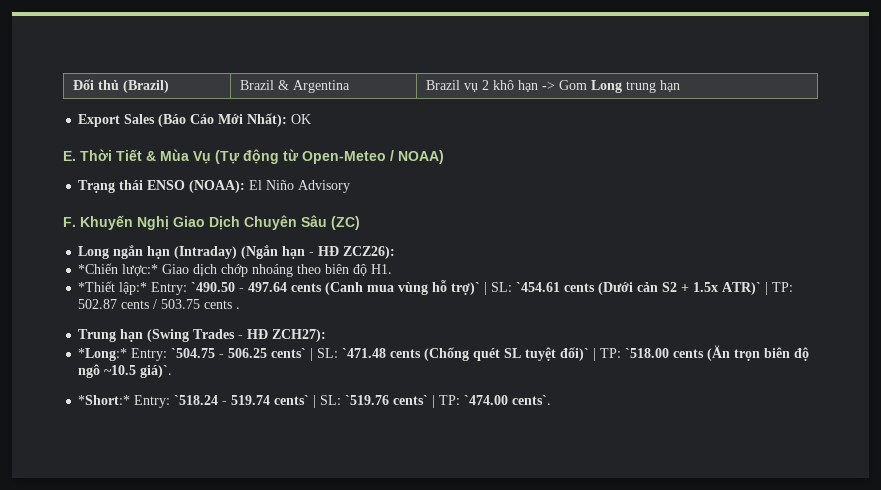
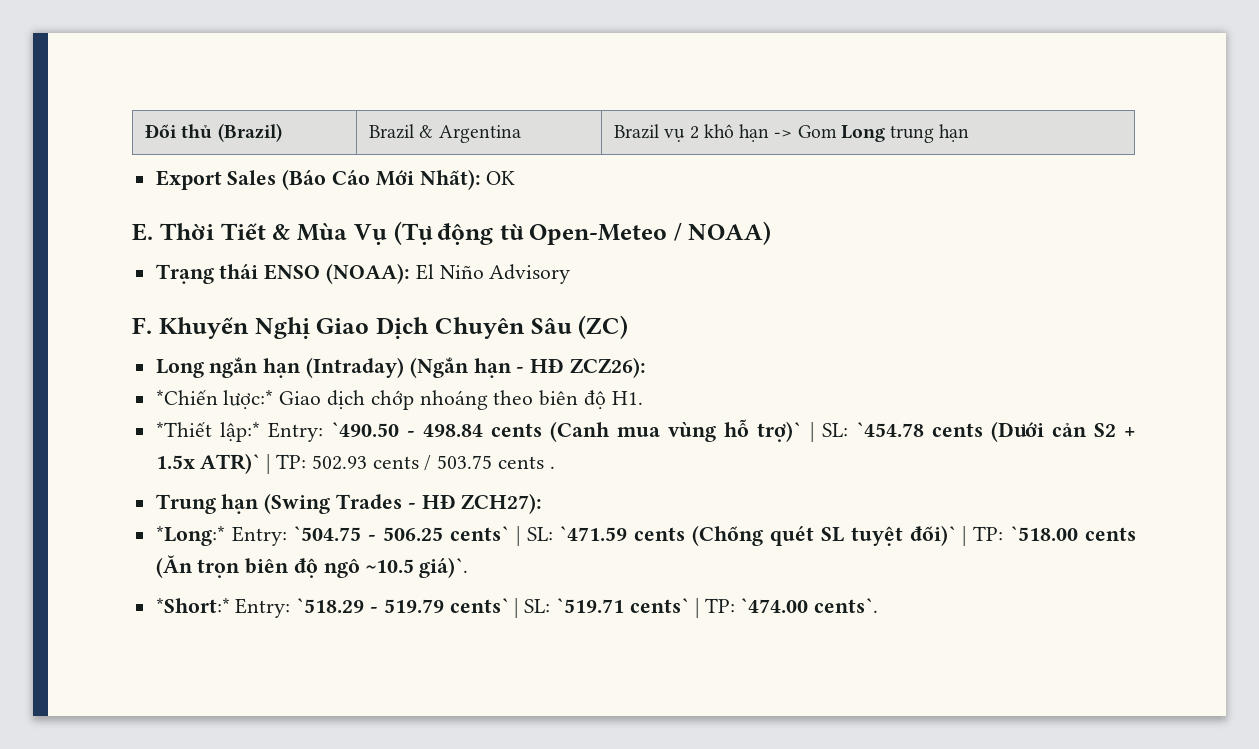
- *Thiết lập:* Entry: `490.50 - 497.64 cents (Canh mua vùng hỗ trợ)` | SL: `454.61 cents (Dưới cản S2 + 1.5x ATR)` | TP: 502.87 cents / 503.75 cents .
+ *Thiết lập:* Entry: `490.50 - 498.84 cents (Canh mua vùng hỗ trợ)` | SL: `454.78 cents (Dưới cản S2 + 1.5x ATR)` | TP: 502.93 cents / 503.75 cents .
- *Long:* Entry: `504.75 - 506.25 cents` | SL: `471.48 cents (Chống quét SL tuyệt đối)` | TP: `518.00 cents (Ăn trọn biên độ ngô ~10.5 giá)`.
+ *Long:* Entry: `504.75 - 506.25 cents` | SL: `471.59 cents (Chống quét SL tuyệt đối)` | TP: `518.00 cents (Ăn trọn biên độ ngô ~10.5 giá)`.
- *Short:* Entry: `518.24 - 519.74 cents` | SL: `519.76 cents` | TP: `474.00 cents`.
+ *Short:* Entry: `518.29 - 519.79 cents` | SL: `519.71 cents` | TP: `474.00 cents`.

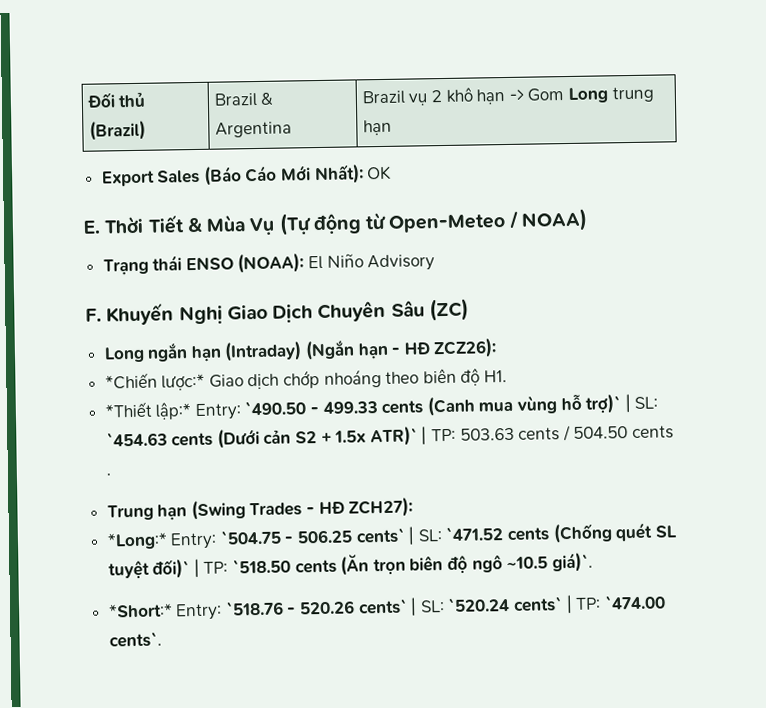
- *Thiết lập:* Entry: `490.50 - 498.84 cents (Canh mua vùng hỗ trợ)` | SL: `454.78 cents (Dưới cản S2 + 1.5x ATR)` | TP: 502.93 cents / 503.75 cents .
+ *Thiết lập:* Entry: `490.50 - 499.33 cents (Canh mua vùng hỗ trợ)` | SL: `454.63 cents (Dưới cản S2 + 1.5x ATR)` | TP: 503.63 cents / 504.50 cents .
- *Long:* Entry: `504.75 - 506.25 cents` | SL: `471.59 cents (Chống quét SL tuyệt đối)` | TP: `518.00 cents (Ăn trọn biên độ ngô ~10.5 giá)`.
+ *Long:* Entry: `504.75 - 506.25 cents` | SL: `471.52 cents (Chống quét SL tuyệt đối)` | TP: `518.50 cents (Ăn trọn biên độ ngô ~10.5 giá)`.
- *Short:* Entry: `518.29 - 519.79 cents` | SL: `519.71 cents` | TP: `474.00 cents`.
+ *Short:* Entry: `518.76 - 520.26 cents` | SL: `520.24 cents` | TP: `474.00 cents`.

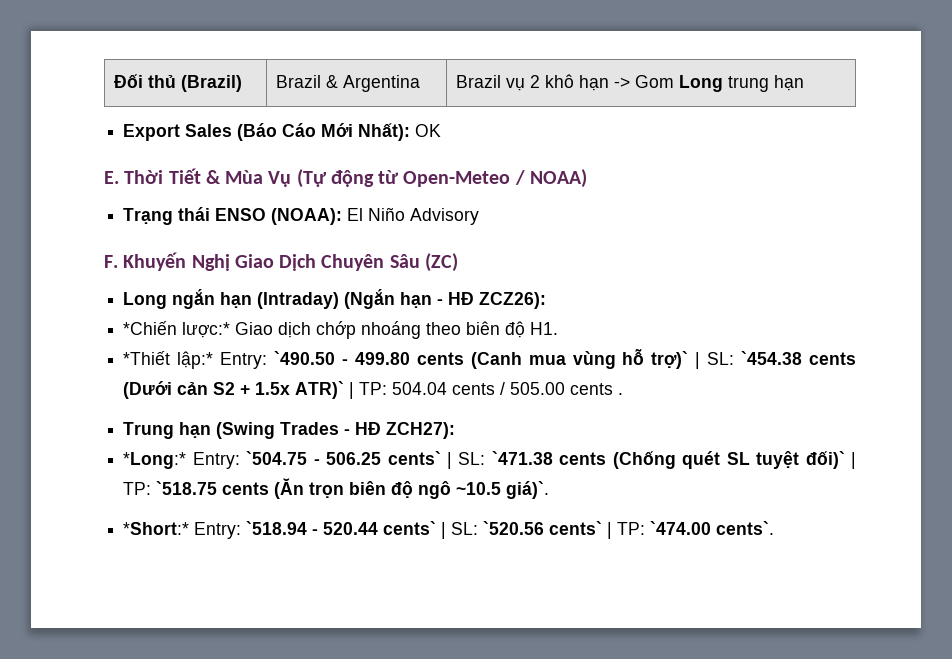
- *Thiết lập:* Entry: `490.50 - 499.33 cents (Canh mua vùng hỗ trợ)` | SL: `454.63 cents (Dưới cản S2 + 1.5x ATR)` | TP: 503.63 cents / 504.50 cents .
+ *Thiết lập:* Entry: `490.50 - 499.80 cents (Canh mua vùng hỗ trợ)` | SL: `454.38 cents (Dưới cản S2 + 1.5x ATR)` | TP: 504.04 cents / 505.00 cents .
- *Long:* Entry: `504.75 - 506.25 cents` | SL: `471.52 cents (Chống quét SL tuyệt đối)` | TP: `518.50 cents (Ăn trọn biên độ ngô ~10.5 giá)`.
+ *Long:* Entry: `504.75 - 506.25 cents` | SL: `471.38 cents (Chống quét SL tuyệt đối)` | TP: `518.75 cents (Ăn trọn biên độ ngô ~10.5 giá)`.
- *Short:* Entry: `518.76 - 520.26 cents` | SL: `520.24 cents` | TP: `474.00 cents`.
+ *Short:* Entry: `518.94 - 520.44 cents` | SL: `520.56 cents` | TP: `474.00 cents`.

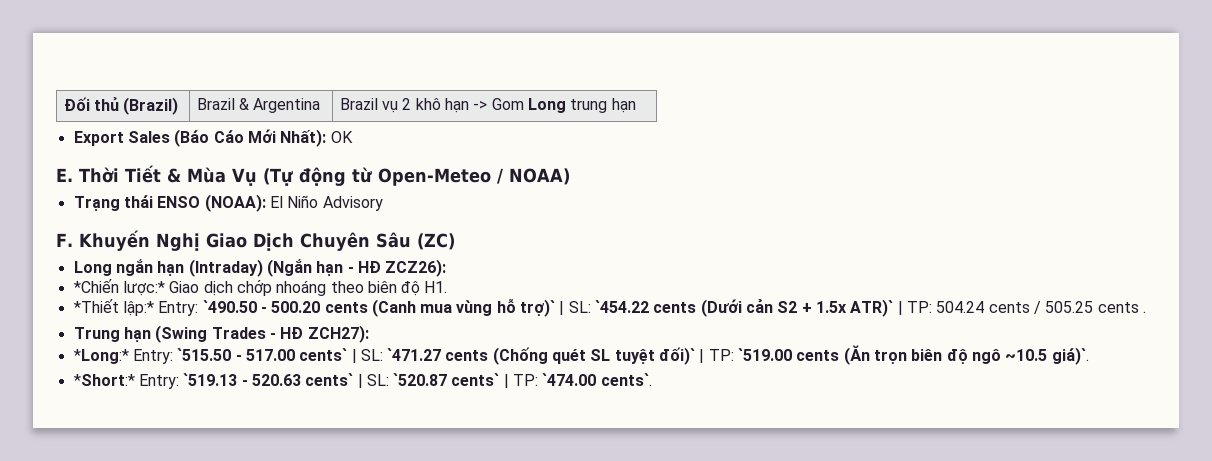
- *Thiết lập:* Entry: `490.50 - 499.80 cents (Canh mua vùng hỗ trợ)` | SL: `454.38 cents (Dưới cản S2 + 1.5x ATR)` | TP: 504.04 cents / 505.00 cents .
+ *Thiết lập:* Entry: `490.50 - 500.20 cents (Canh mua vùng hỗ trợ)` | SL: `454.22 cents (Dưới cản S2 + 1.5x ATR)` | TP: 504.24 cents / 505.25 cents .
- *Long:* Entry: `504.75 - 506.25 cents` | SL: `471.38 cents (Chống quét SL tuyệt đối)` | TP: `518.75 cents (Ăn trọn biên độ ngô ~10.5 giá)`.
+ *Long:* Entry: `515.50 - 517.00 cents` | SL: `471.27 cents (Chống quét SL tuyệt đối)` | TP: `519.00 cents (Ăn trọn biên độ ngô ~10.5 giá)`.
- *Short:* Entry: `518.94 - 520.44 cents` | SL: `520.56 cents` | TP: `474.00 cents`.
+ *Short:* Entry: `519.13 - 520.63 cents` | SL: `520.87 cents` | TP: `474.00 cents`.

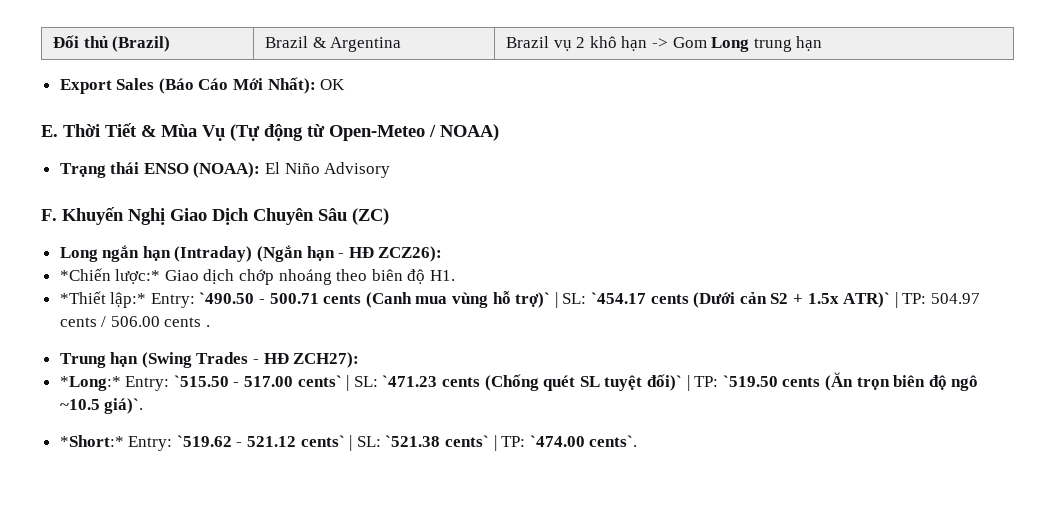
- *Thiết lập:* Entry: `490.50 - 500.20 cents (Canh mua vùng hỗ trợ)` | SL: `454.22 cents (Dưới cản S2 + 1.5x ATR)` | TP: 504.24 cents / 505.25 cents .
+ *Thiết lập:* Entry: `490.50 - 500.71 cents (Canh mua vùng hỗ trợ)` | SL: `454.17 cents (Dưới cản S2 + 1.5x ATR)` | TP: 504.97 cents / 506.00 cents .
- *Long:* Entry: `515.50 - 517.00 cents` | SL: `471.27 cents (Chống quét SL tuyệt đối)` | TP: `519.00 cents (Ăn trọn biên độ ngô ~10.5 giá)`.
+ *Long:* Entry: `515.50 - 517.00 cents` | SL: `471.23 cents (Chống quét SL tuyệt đối)` | TP: `519.50 cents (Ăn trọn biên độ ngô ~10.5 giá)`.
- *Short:* Entry: `519.13 - 520.63 cents` | SL: `520.87 cents` | TP: `474.00 cents`.
+ *Short:* Entry: `519.62 - 521.12 cents` | SL: `521.38 cents` | TP: `474.00 cents`.

